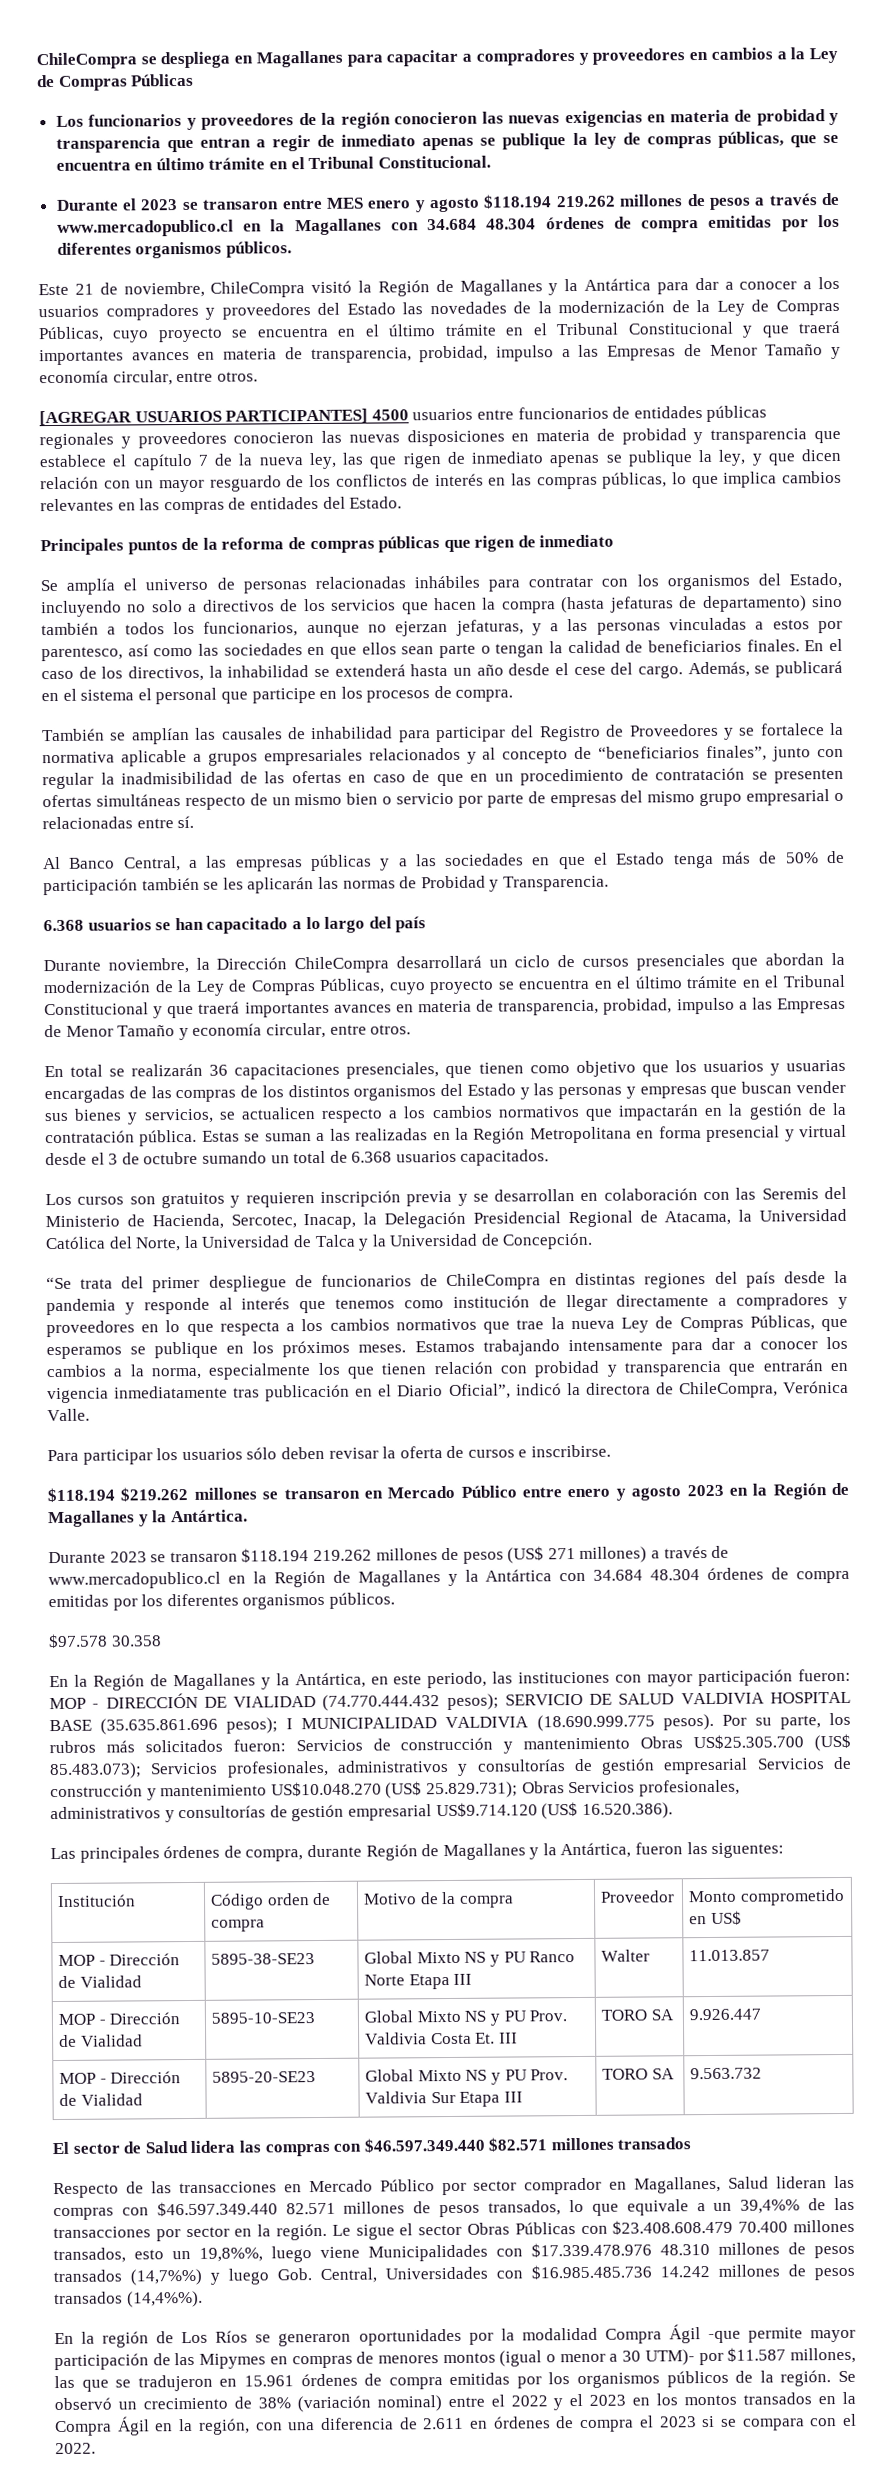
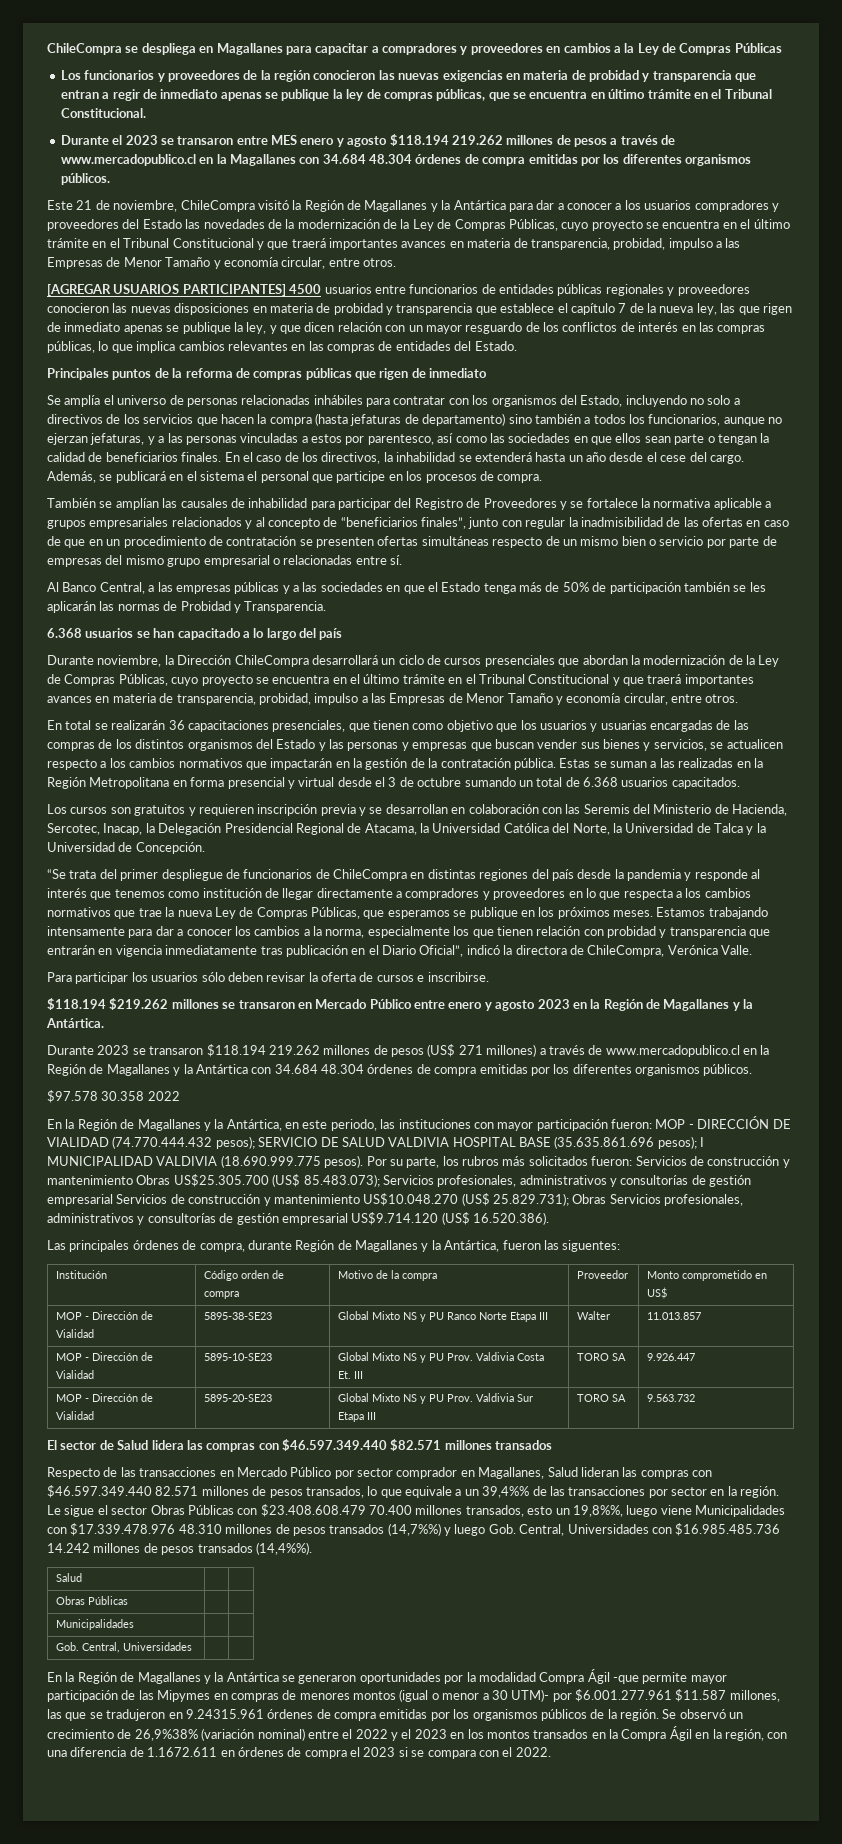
- $97.578 30.358
+ $97.578 30.358 2022
- En la región de Los Ríos se generaron oportunidades por la modalidad Compra Ágil -que permite mayor participación de las Mipymes en compras de menores montos (igual o menor a 30 UTM)- por $11.587 millones, las que se tradujeron en 15.961 órdenes de compra emitidas por los organismos públicos de la región.
+ Salud | |
+ Obras Públicas | |
+ Municipalidades | |
+ Gob. Central, Universidades | |
+ En la Región de Magallanes y la Antártica se generaron oportunidades por la modalidad Compra Ágil -que permite mayor participación de las Mipymes en compras de menores montos (igual o menor a 30 UTM)- por $6.001.277.961 $11.587 millones, las que se tradujeron en 9.24315.961 órdenes de compra emitidas por los organismos públicos de la región.
- Se observó un crecimiento de 38% (variación nominal) entre el 2022 y el 2023 en los montos transados en la Compra Ágil en la región, con una diferencia de 2.611 en órdenes de compra el 2023 si se compara con el 2022.
+ Se observó un crecimiento de 26,9%38% (variación nominal) entre el 2022 y el 2023 en los montos transados en la Compra Ágil en la región, con una diferencia de 1.1672.611 en órdenes de compra el 2023 si se compara con el 2022.

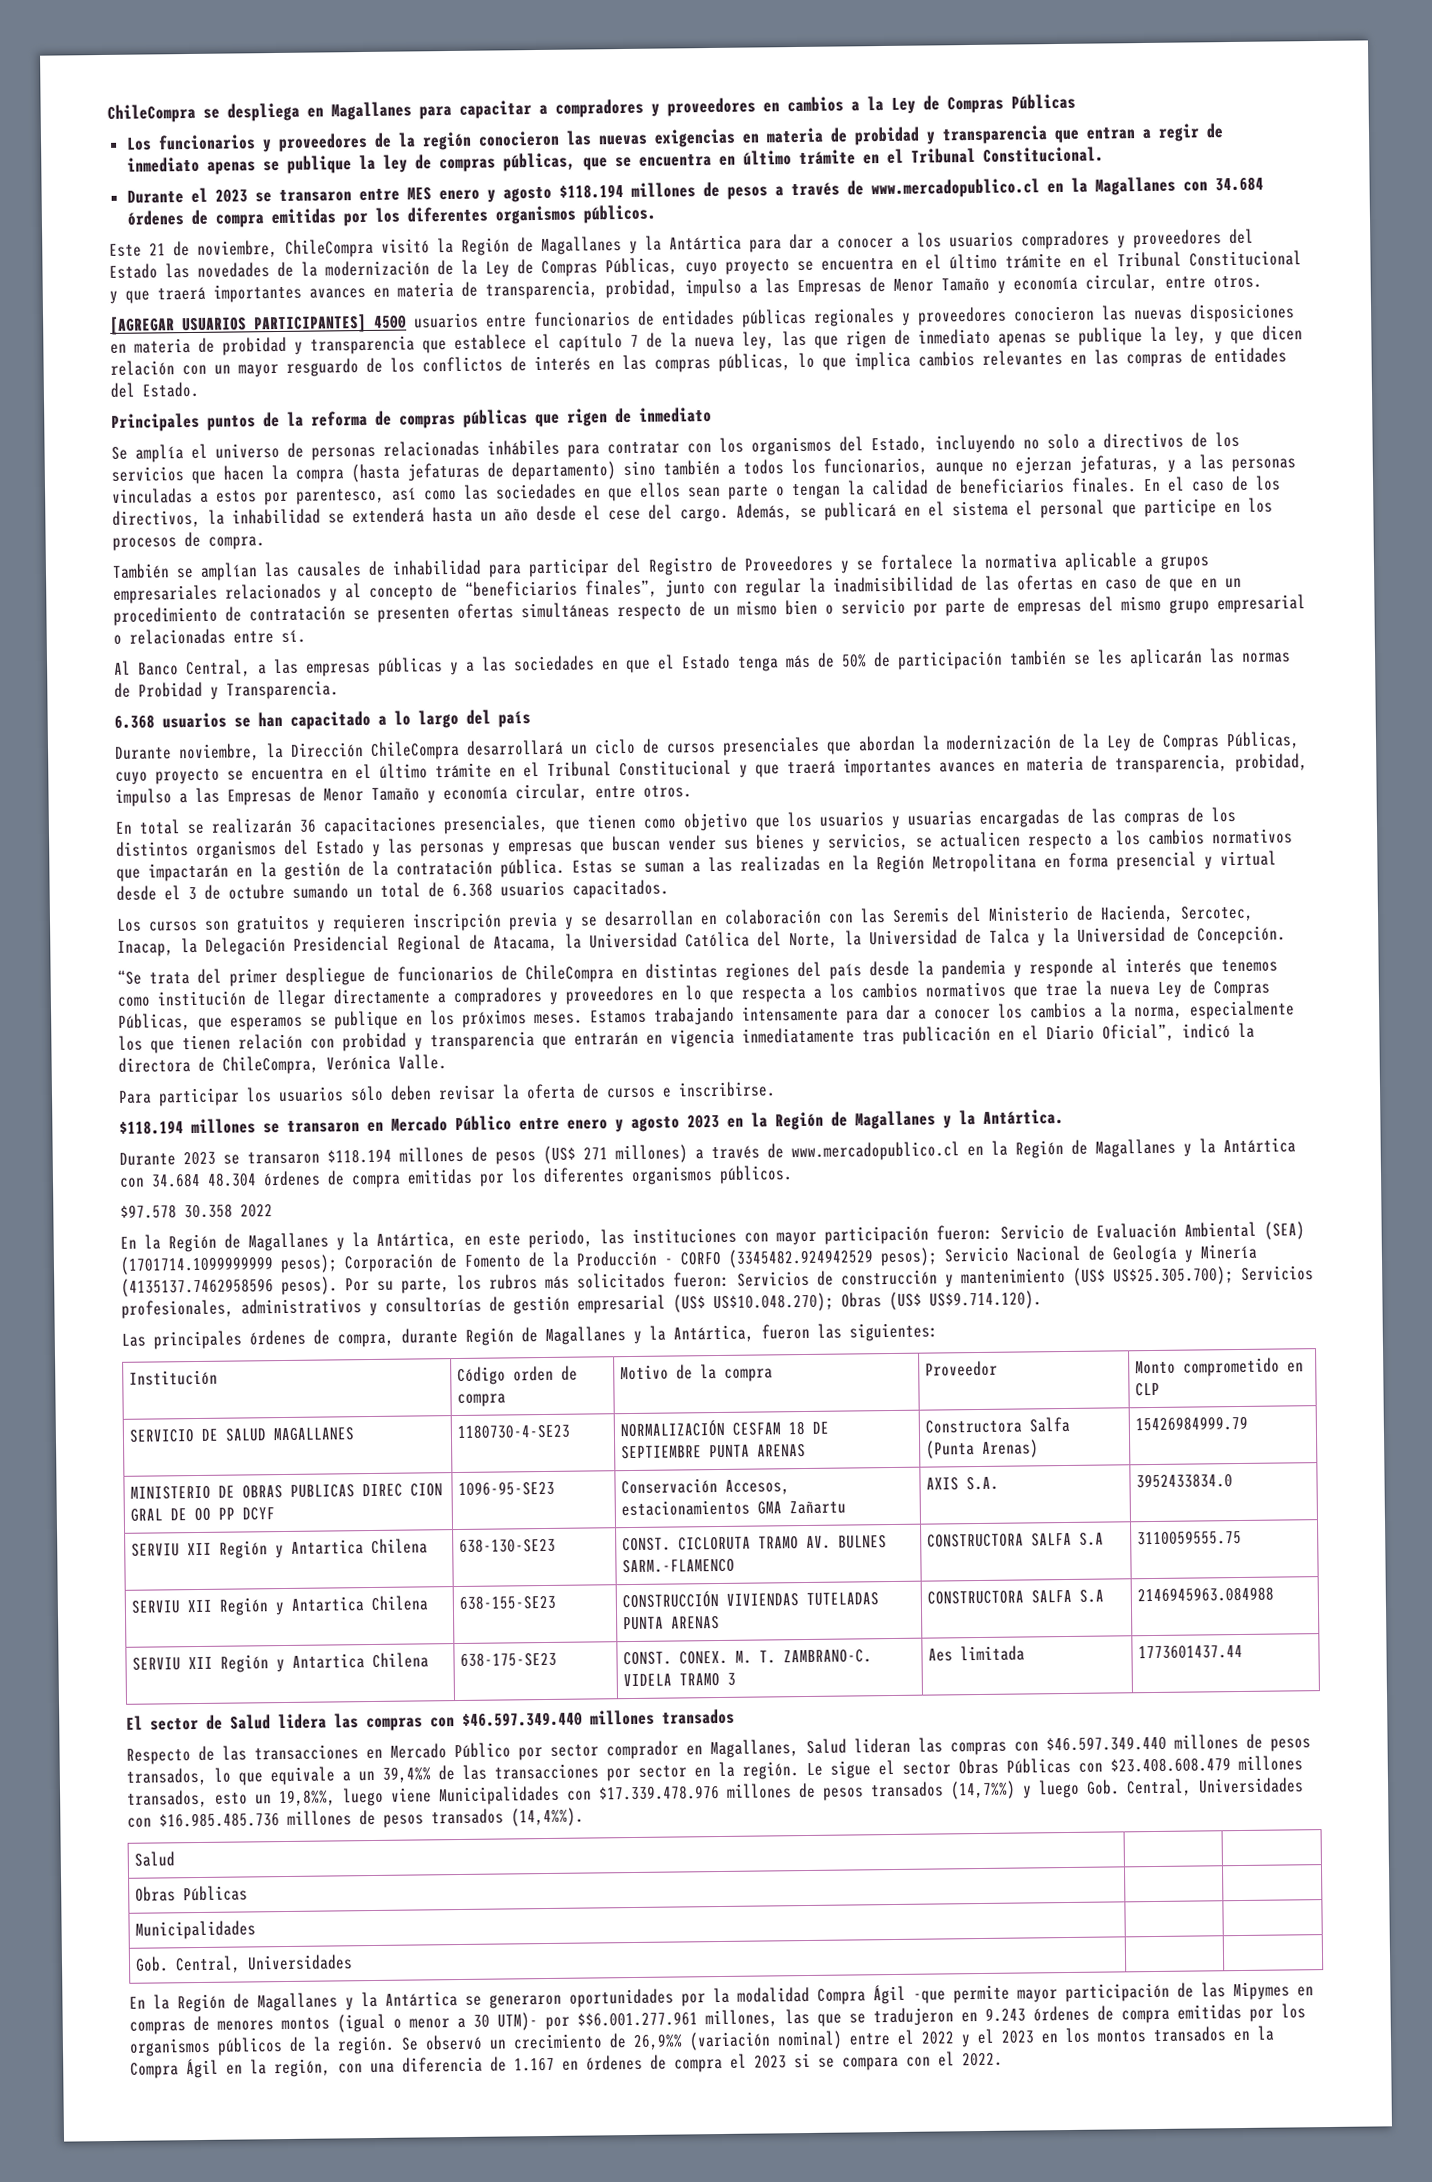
- Durante el 2023 se transaron entre MES enero y agosto $118.194 219.262 millones de pesos a través de www.mercadopublico.cl en la Magallanes con 34.684 48.304 órdenes de compra emitidas por los diferentes organismos públicos.
+ Durante el 2023 se transaron entre MES enero y agosto $118.194 millones de pesos a través de www.mercadopublico.cl en la Magallanes con 34.684 órdenes de compra emitidas por los diferentes organismos públicos.
- $118.194 $219.262 millones se transaron en Mercado Público entre enero y agosto 2023 en la Región de Magallanes y la Antártica.
+ $118.194 millones se transaron en Mercado Público entre enero y agosto 2023 en la Región de Magallanes y la Antártica.
- Durante 2023 se transaron $118.194 219.262 millones de pesos (US$ 271 millones) a través de www.mercadopublico.cl en la Región de Magallanes y la Antártica con 34.684 48.304 órdenes de compra emitidas por los diferentes organismos públicos.
+ Durante 2023 se transaron $118.194 millones de pesos (US$ 271 millones) a través de www.mercadopublico.cl en la Región de Magallanes y la Antártica con 34.684 48.304 órdenes de compra emitidas por los diferentes organismos públicos.
- En la Región de Magallanes y la Antártica, en este periodo, las instituciones con mayor participación fueron: MOP - DIRECCIÓN DE VIALIDAD (74.770.444.432 pesos); SERVICIO DE SALUD VALDIVIA HOSPITAL BASE (35.635.861.696 pesos); I MUNICIPALIDAD VALDIVIA (18.690.999.775 pesos).
+ En la Región de Magallanes y la Antártica, en este periodo, las instituciones con mayor participación fueron: Servicio de Evaluación Ambiental (SEA) (1701714.1099999999 pesos); Corporación de Fomento de la Producción - CORFO (3345482.924942529 pesos); Servicio Nacional de Geología y Minería (4135137.7462958596 pesos).
- Por su parte, los rubros más solicitados fueron: Servicios de construcción y mantenimiento Obras US$25.305.700 (US$ 85.483.073); Servicios profesionales, administrativos y consultorías de gestión empresarial Servicios de construcción y mantenimiento US$10.048.270 (US$ 25.829.731); Obras Servicios profesionales, administrativos y consultorías de gestión empresarial US$9.714.120 (US$ 16.520.386).
+ Por su parte, los rubros más solicitados fueron: Servicios de construcción y mantenimiento (US$ US$25.305.700); Servicios profesionales, administrativos y consultorías de gestión empresarial (US$ US$10.048.270); Obras (US$ US$9.714.120).
- Las principales órdenes de compra, durante Región de Magallanes y la Antártica, fueron las siguentes:
+ Las principales órdenes de compra, durante Región de Magallanes y la Antártica, fueron las siguientes:
- Institución | Código orden de compra | Motivo de la compra | Proveedor | Monto comprometido en US$
- MOP - Dirección de Vialidad | 5895-38-SE23 | Global Mixto NS y PU Ranco Norte Etapa III | Walter | 11.013.857
- MOP - Dirección de Vialidad | 5895-10-SE23 | Global Mixto NS y PU Prov. Valdivia Costa Et. III | TORO SA | 9.926.447
- MOP - Dirección de Vialidad | 5895-20-SE23 | Global Mixto NS y PU Prov. Valdivia Sur Etapa III | TORO SA | 9.563.732
+ Institución | Código orden de compra | Motivo de la compra | Proveedor | Monto comprometido en CLP
+ SERVICIO DE SALUD MAGALLANES | 1180730-4-SE23 | NORMALIZACIÓN CESFAM 18 DE SEPTIEMBRE PUNTA ARENAS | Constructora Salfa (Punta Arenas) | 15426984999.79
+ MINISTERIO DE OBRAS PUBLICAS DIREC CION GRAL DE OO PP DCYF | 1096-95-SE23 | Conservación Accesos, estacionamientos GMA Zañartu | AXIS S.A. | 3952433834.0
+ SERVIU XII Región y Antartica Chilena | 638-130-SE23 | CONST. CICLORUTA TRAMO AV. BULNES SARM.-FLAMENCO | CONSTRUCTORA SALFA S.A | 3110059555.75
+ SERVIU XII Región y Antartica Chilena | 638-155-SE23 | CONSTRUCCIÓN VIVIENDAS TUTELADAS PUNTA ARENAS | CONSTRUCTORA SALFA S.A | 2146945963.084988
+ SERVIU XII Región y Antartica Chilena | 638-175-SE23 | CONST. CONEX. M. T. ZAMBRANO-C. VIDELA TRAMO 3 | Aes limitada | 1773601437.44
- El sector de Salud lidera las compras con $46.597.349.440 $82.571 millones transados
+ El sector de Salud lidera las compras con $46.597.349.440 millones transados
- Respecto de las transacciones en Mercado Público por sector comprador en Magallanes, Salud lideran las compras con $46.597.349.440 82.571 millones de pesos transados, lo que equivale a un 39,4%% de las transacciones por sector en la región.
+ Respecto de las transacciones en Mercado Público por sector comprador en Magallanes, Salud lideran las compras con $46.597.349.440 millones de pesos transados, lo que equivale a un 39,4%% de las transacciones por sector en la región.
- Le sigue el sector Obras Públicas con $23.408.608.479 70.400 millones transados, esto un 19,8%%, luego viene Municipalidades con $17.339.478.976 48.310 millones de pesos transados (14,7%%) y luego Gob. Central, Universidades con $16.985.485.736 14.242 millones de pesos transados (14,4%%).
+ Le sigue el sector Obras Públicas con $23.408.608.479 millones transados, esto un 19,8%%, luego viene Municipalidades con $17.339.478.976 millones de pesos transados (14,7%%) y luego Gob. Central, Universidades con $16.985.485.736 millones de pesos transados (14,4%%).
- En la Región de Magallanes y la Antártica se generaron oportunidades por la modalidad Compra Ágil -que permite mayor participación de las Mipymes en compras de menores montos (igual o menor a 30 UTM)- por $6.001.277.961 $11.587 millones, las que se tradujeron en 9.24315.961 órdenes de compra emitidas por los organismos públicos de la región.
+ En la Región de Magallanes y la Antártica se generaron oportunidades por la modalidad Compra Ágil -que permite mayor participación de las Mipymes en compras de menores montos (igual o menor a 30 UTM)- por $$6.001.277.961 millones, las que se tradujeron en 9.243 órdenes de compra emitidas por los organismos públicos de la región.
- Se observó un crecimiento de 26,9%38% (variación nominal) entre el 2022 y el 2023 en los montos transados en la Compra Ágil en la región, con una diferencia de 1.1672.611 en órdenes de compra el 2023 si se compara con el 2022.
+ Se observó un crecimiento de 26,9%% (variación nominal) entre el 2022 y el 2023 en los montos transados en la Compra Ágil en la región, con una diferencia de 1.167 en órdenes de compra el 2023 si se compara con el 2022.

